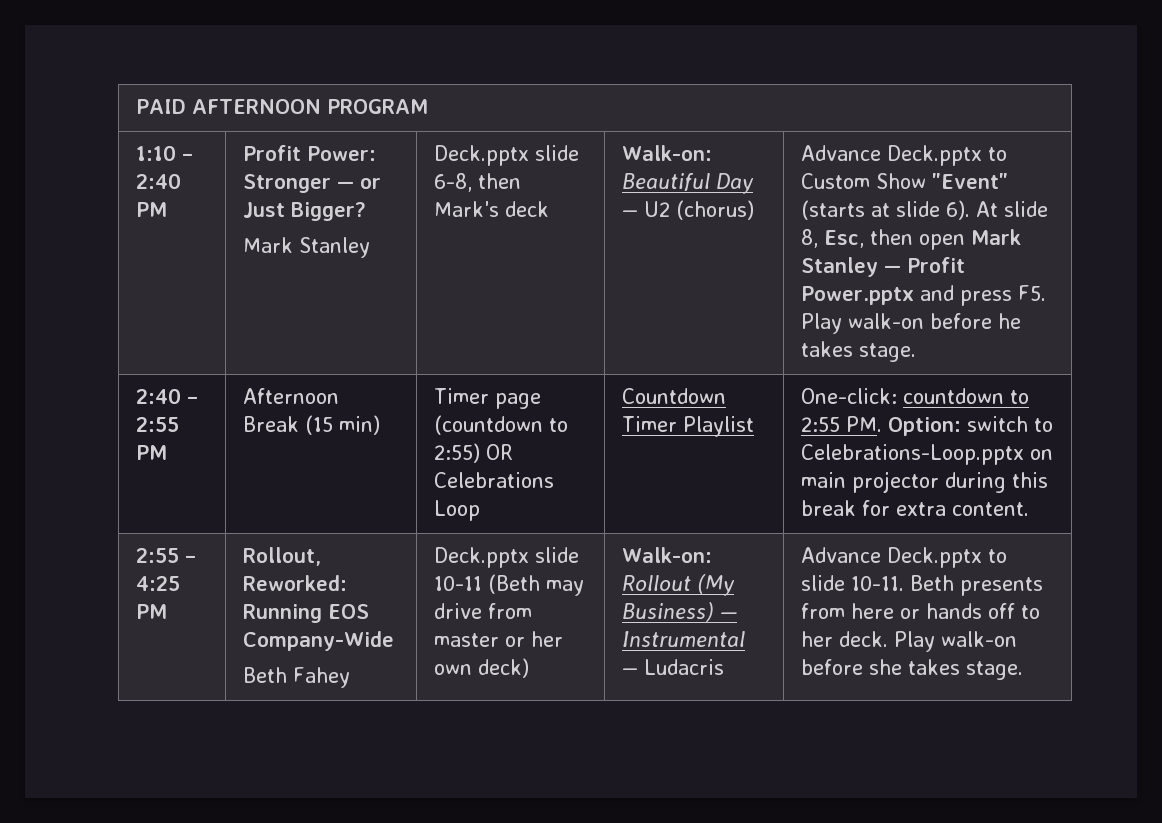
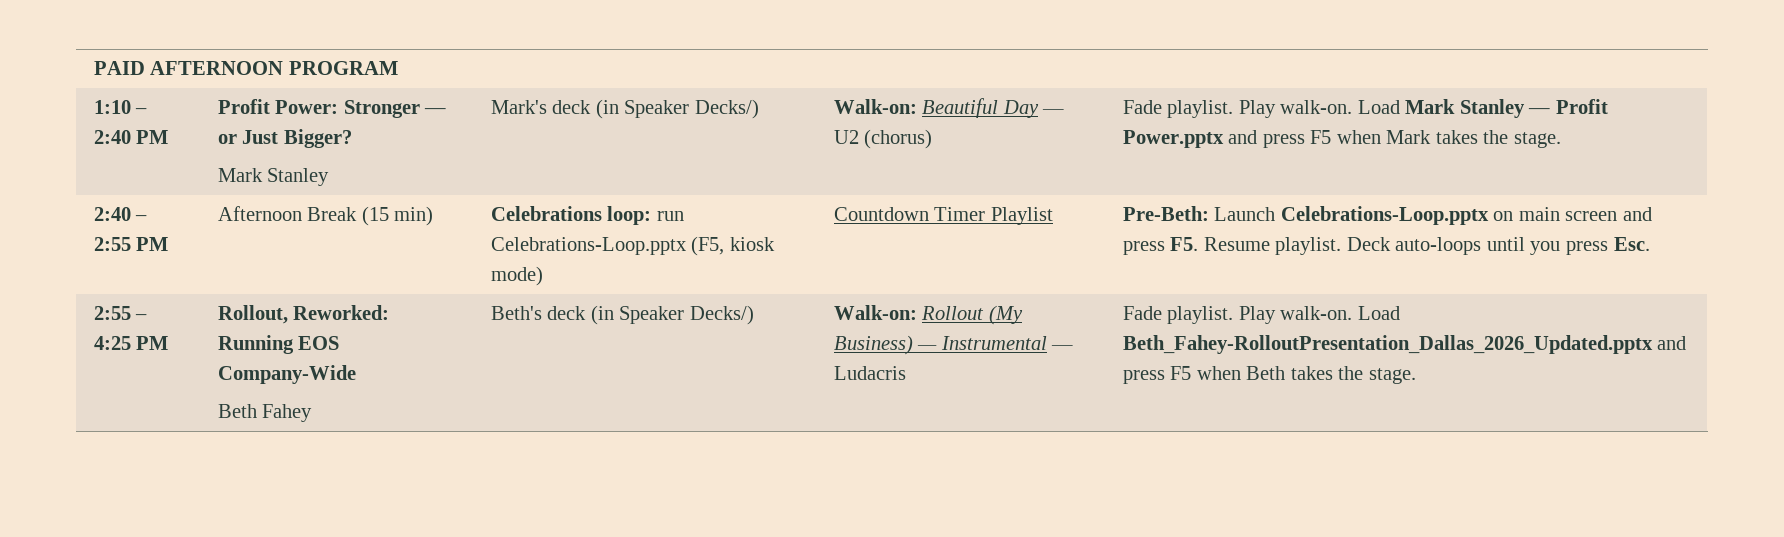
- Deck.pptx slide 6-8, then Mark's deck
+ Mark's deck (in Speaker Decks/)
- Advance Deck.pptx to Custom Show "Event" (starts at slide 6). At slide 8, Esc, then open Mark Stanley — Profit Power.pptx and press F5. Play walk-on before he takes stage.
+ Fade playlist. Play walk-on. Load Mark Stanley — Profit Power.pptx and press F5 when Mark takes the stage.
- 2:40 – 2:55 PM | Afternoon Break (15 min) | Timer page (countdown to 2:55) OR Celebrations Loop | Countdown Timer Playlist | One-click: countdown to 2:55 PM. Option: switch to Celebrations-Loop.pptx on main projector during this break for extra content.
+ 2:40 – 2:55 PM | Afternoon Break (15 min) | Celebrations loop: run Celebrations-Loop.pptx (F5, kiosk mode) | Countdown Timer Playlist | Pre-Beth: Launch Celebrations-Loop.pptx on main screen and press F5. Resume playlist. Deck auto-loops until you press Esc.
- Deck.pptx slide 10-11 (Beth may drive from master or her own deck)
+ Beth's deck (in Speaker Decks/)
- Advance Deck.pptx to slide 10-11. Beth presents from here or hands off to her deck. Play walk-on before she takes stage.
+ Fade playlist. Play walk-on. Load Beth_Fahey-RolloutPresentation_Dallas_2026_Updated.pptx and press F5 when Beth takes the stage.

